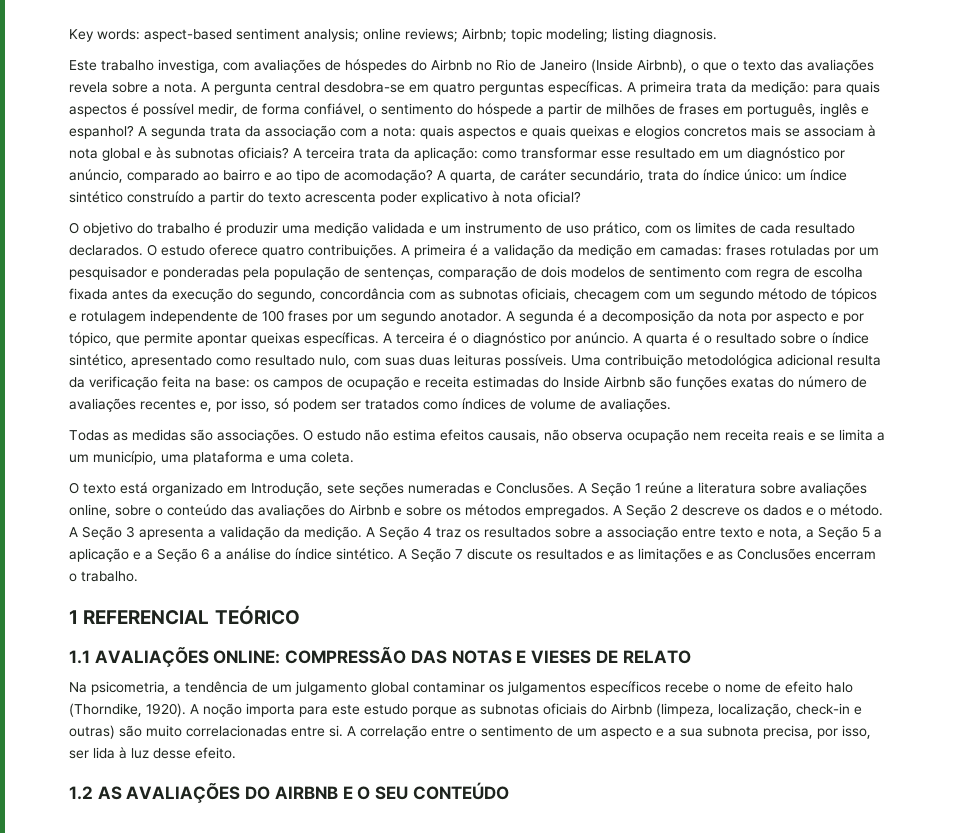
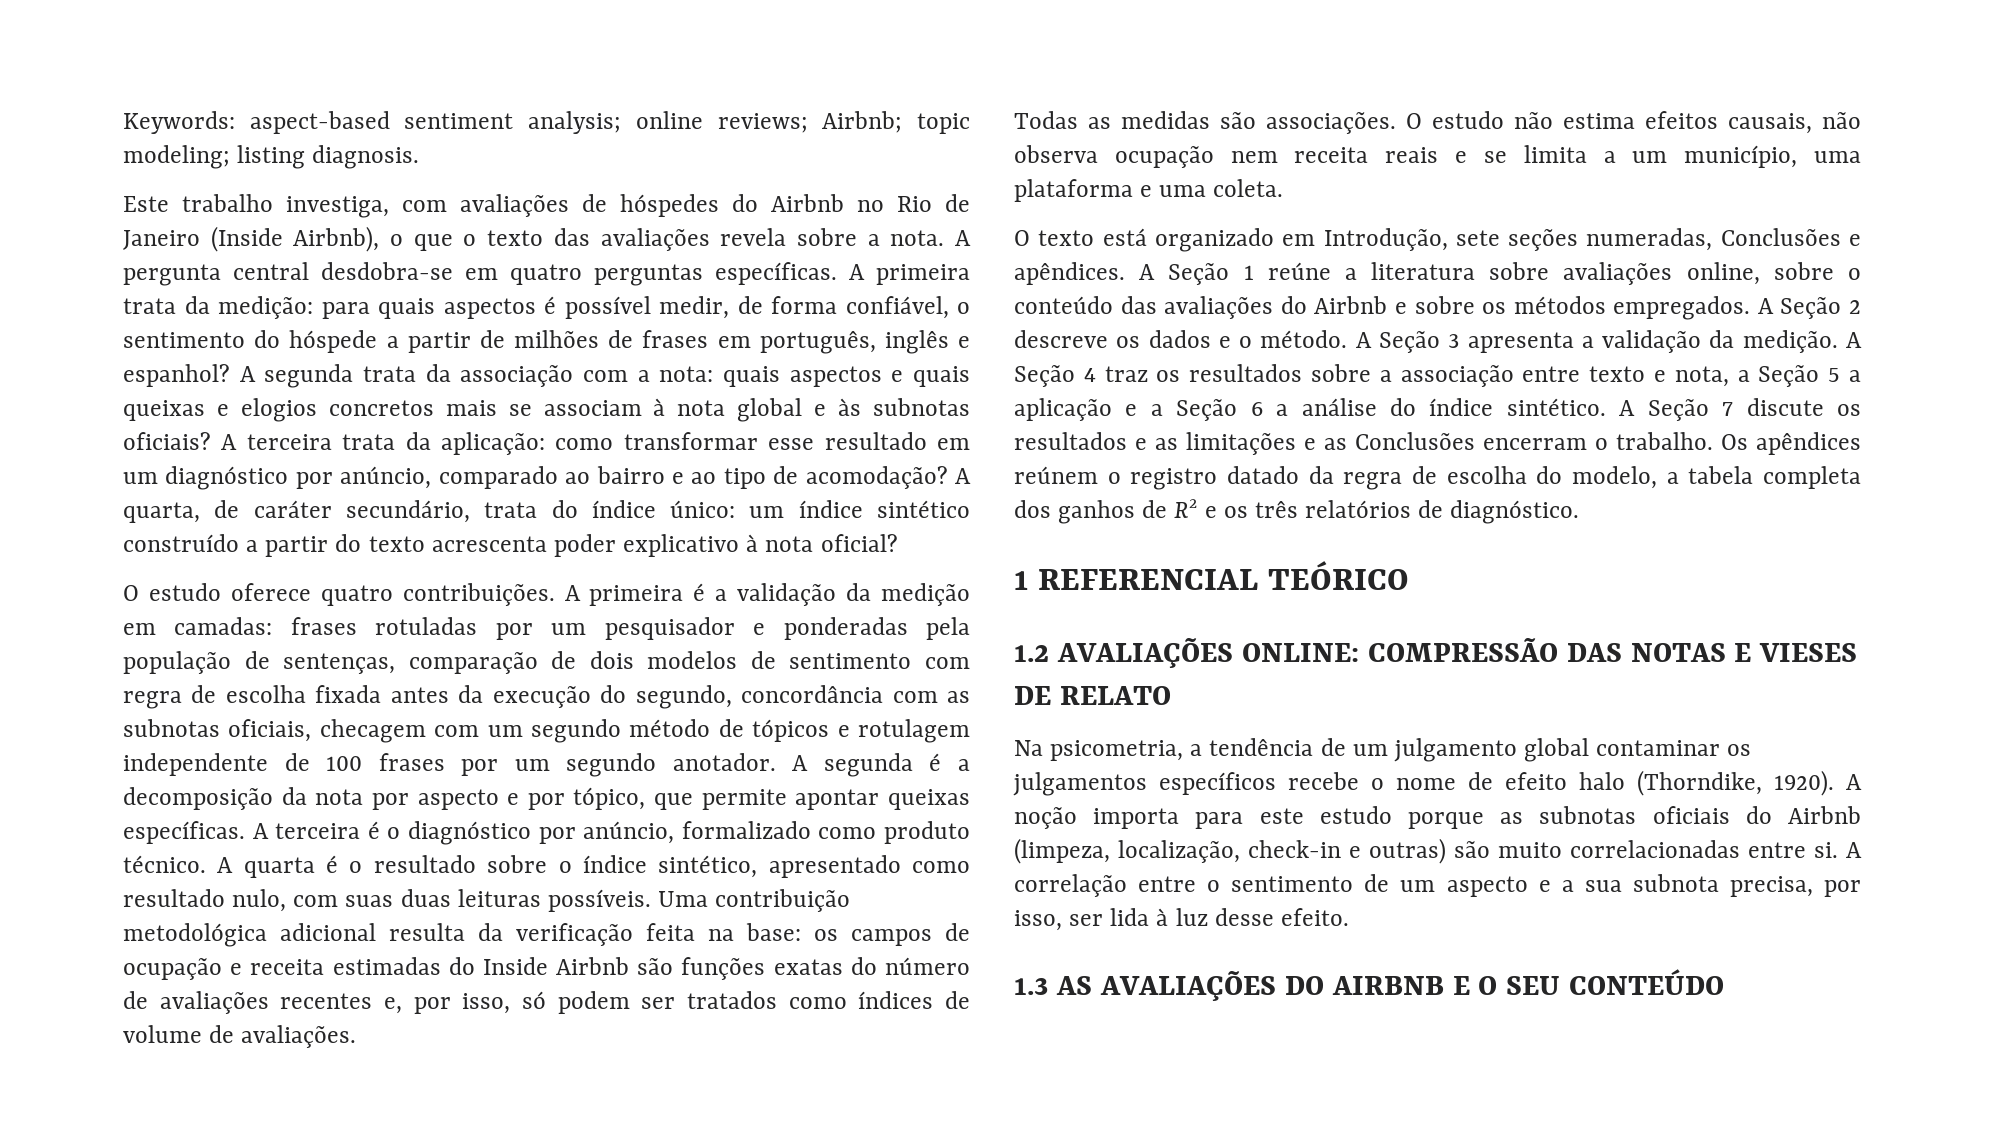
- Key words: aspect-based sentiment analysis; online reviews; Airbnb; topic modeling; listing diagnosis.
+ Keywords: aspect-based sentiment analysis; online reviews; Airbnb; topic modeling; listing diagnosis.
- O objetivo do trabalho é produzir uma medição validada e um instrumento de uso prático, com os limites de cada resultado declarados. O estudo oferece quatro contribuições.
+ O estudo oferece quatro contribuições.
- A terceira é o diagnóstico por anúncio.
+ A terceira é o diagnóstico por anúncio, formalizado como produto técnico.
- O texto está organizado em Introdução, sete seções numeradas e Conclusões.
+ O texto está organizado em Introdução, sete seções numeradas, Conclusões e apêndices.
+ Os apêndices reúnem o registro datado da regra de escolha do modelo, a tabela completa dos ganhos de R2 e os três relatórios de diagnóstico.
- 1.1 AVALIAÇÕES ONLINE: COMPRESSÃO DAS NOTAS E VIESES DE RELATO
+ 1.2 AVALIAÇÕES ONLINE: COMPRESSÃO DAS NOTAS E VIESES DE RELATO
- 1.2 AS AVALIAÇÕES DO AIRBNB E O SEU CONTEÚDO
+ 1.3 AS AVALIAÇÕES DO AIRBNB E O SEU CONTEÚDO

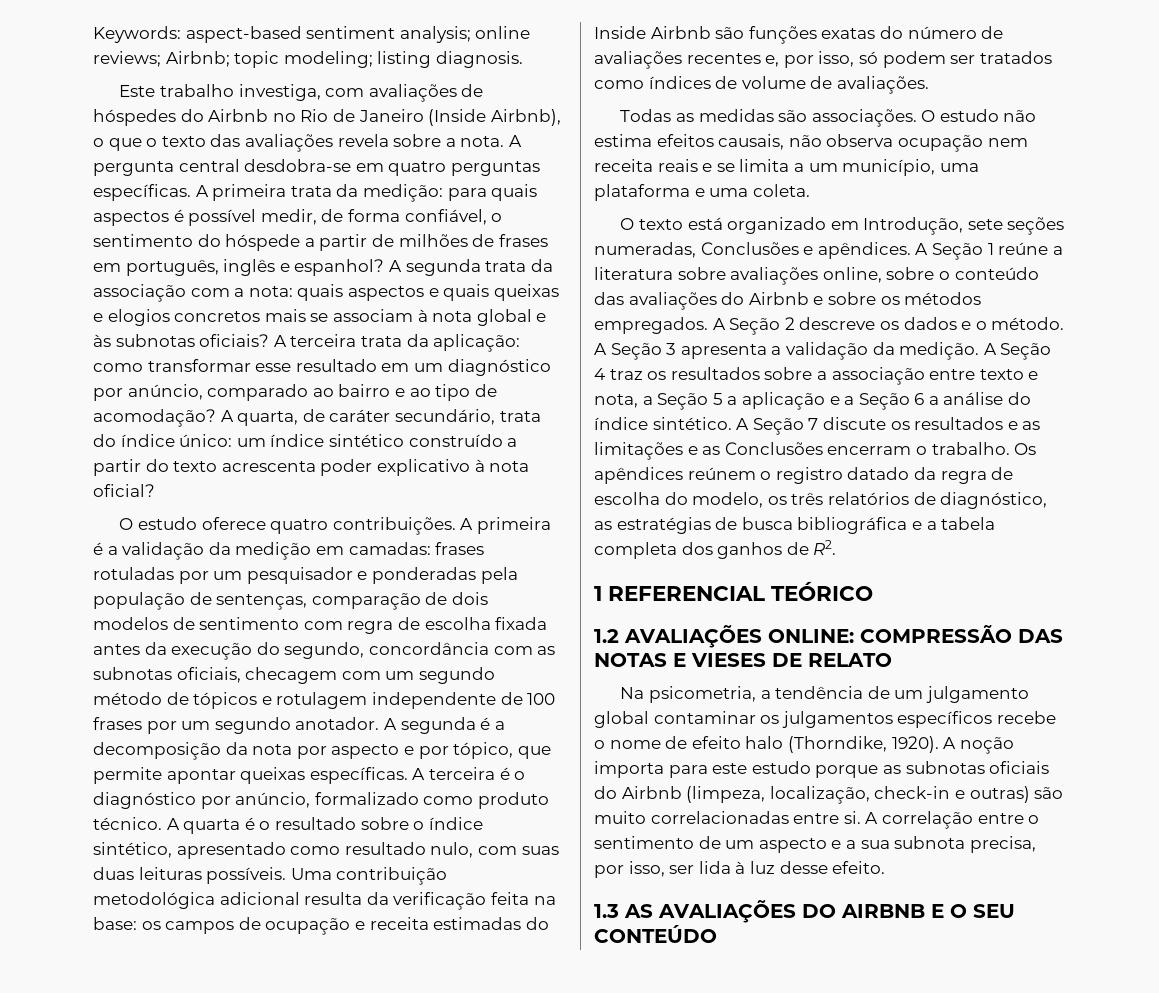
- Os apêndices reúnem o registro datado da regra de escolha do modelo, a tabela completa dos ganhos de R2 e os três relatórios de diagnóstico.
+ Os apêndices reúnem o registro datado da regra de escolha do modelo, os três relatórios de diagnóstico, as estratégias de busca bibliográfica e a tabela completa dos ganhos de R2.

